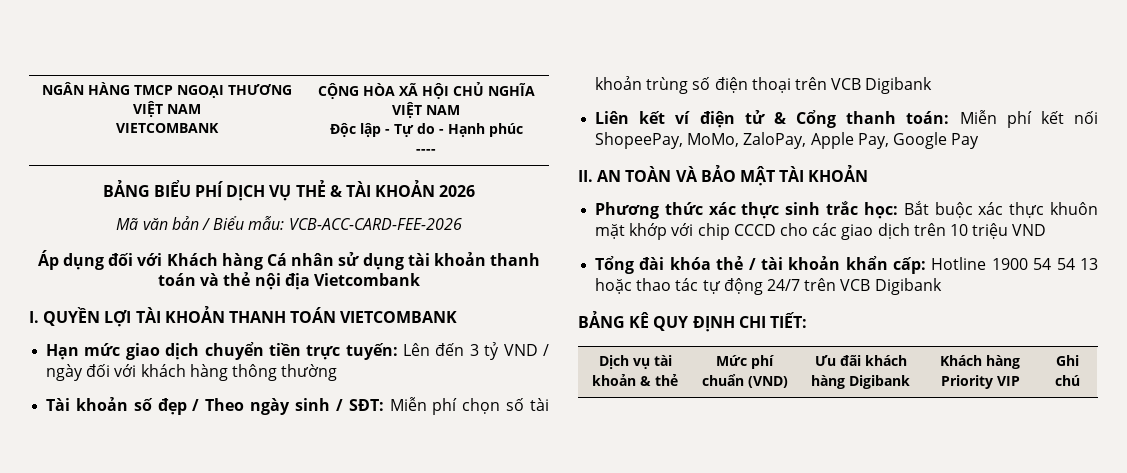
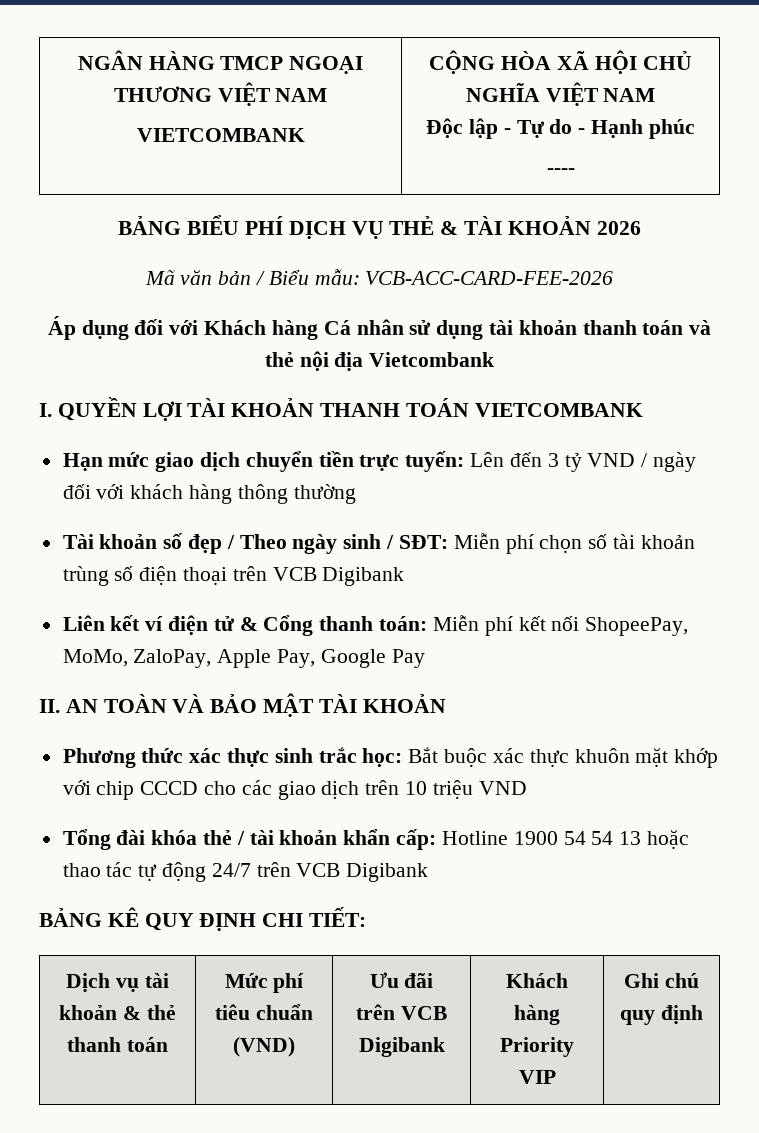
- Dịch vụ tài khoản & thẻ | Mức phí chuẩn (VND) | Ưu đãi khách hàng Digibank | Khách hàng Priority VIP | Ghi chú
+ Dịch vụ tài khoản & thẻ thanh toán | Mức phí tiêu chuẩn (VND) | Ưu đãi trên VCB Digibank | Khách hàng Priority VIP | Ghi chú quy định

